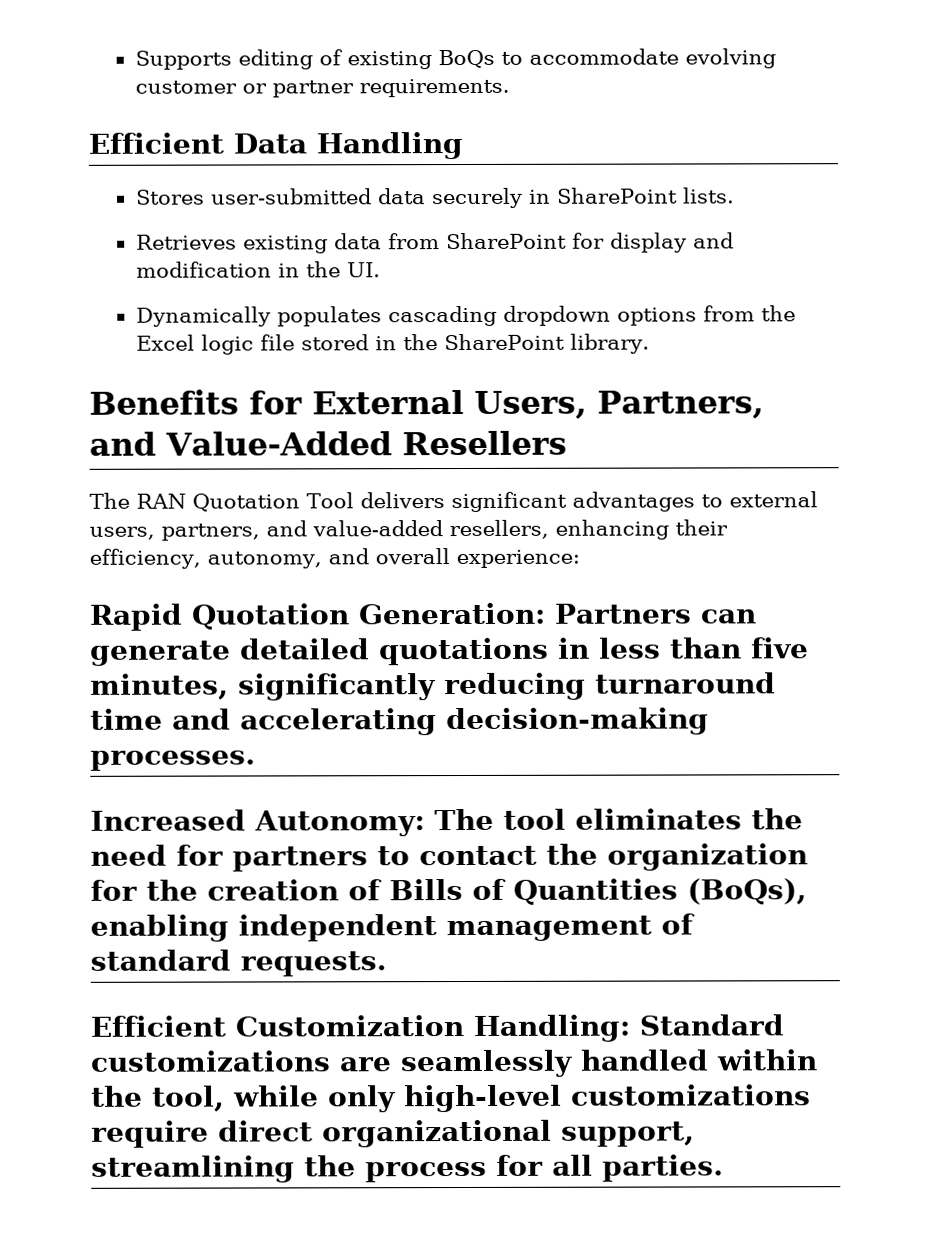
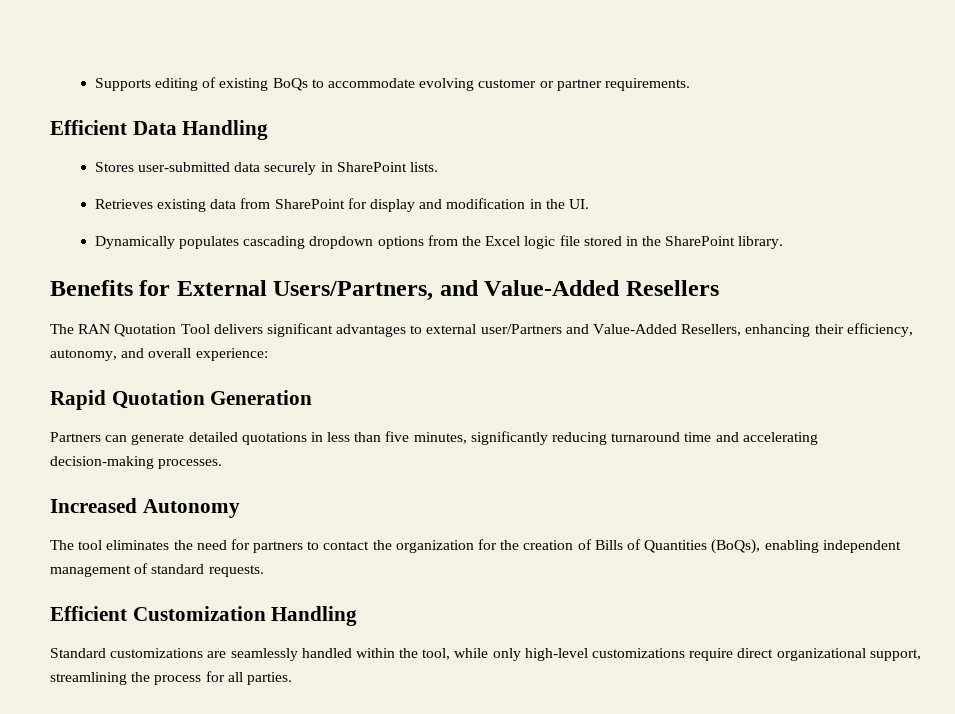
- Benefits for External Users, Partners, and Value-Added Resellers
+ Benefits for External Users/Partners, and Value-Added Resellers
- The RAN Quotation Tool delivers significant advantages to external users, partners, and value-added resellers, enhancing their efficiency, autonomy, and overall experience:
+ The RAN Quotation Tool delivers significant advantages to external user/Partners and Value-Added Resellers, enhancing their efficiency, autonomy, and overall experience:
- Rapid Quotation Generation: Partners can generate detailed quotations in less than five minutes, significantly reducing turnaround time and accelerating decision-making processes.
+ Rapid Quotation Generation
+ Partners can generate detailed quotations in less than five minutes, significantly reducing turnaround time and accelerating decision-making processes.
- Increased Autonomy: The tool eliminates the need for partners to contact the organization for the creation of Bills of Quantities (BoQs), enabling independent management of standard requests.
+ Increased Autonomy
+ The tool eliminates the need for partners to contact the organization for the creation of Bills of Quantities (BoQs), enabling independent management of standard requests.
- Efficient Customization Handling: Standard customizations are seamlessly handled within the tool, while only high-level customizations require direct organizational support, streamlining the process for all parties.
+ Efficient Customization Handling
+ Standard customizations are seamlessly handled within the tool, while only high-level customizations require direct organizational support, streamlining the process for all parties.

